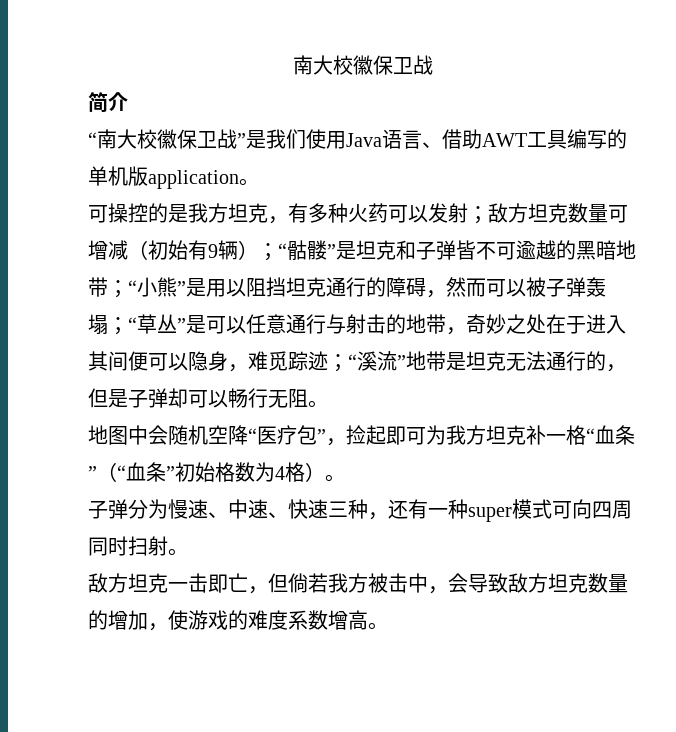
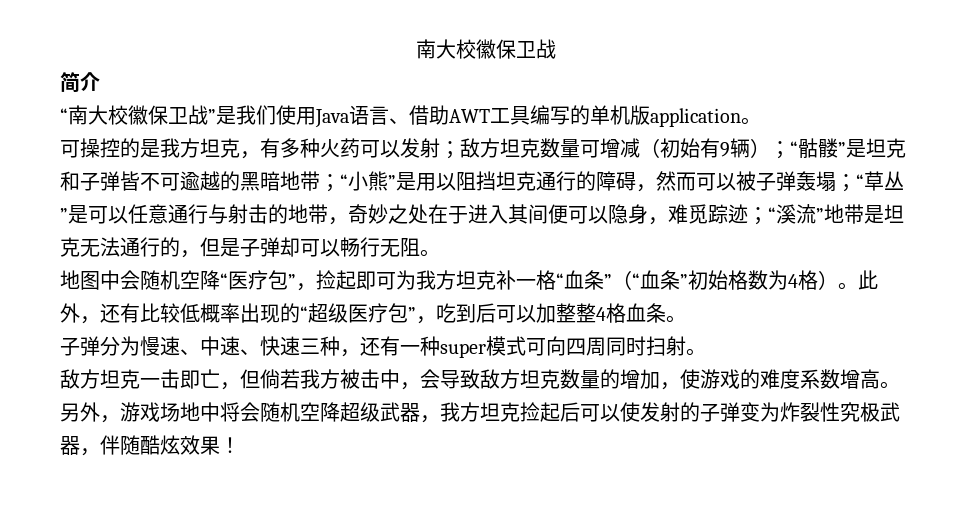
+ 此外，还有比较低概率出现的“超级医疗包”，吃到后可以加整整4格血条。
+ 另外，游戏场地中将会随机空降超级武器，我方坦克捡起后可以使发射的子弹变为炸裂性究极武器，伴随酷炫效果！

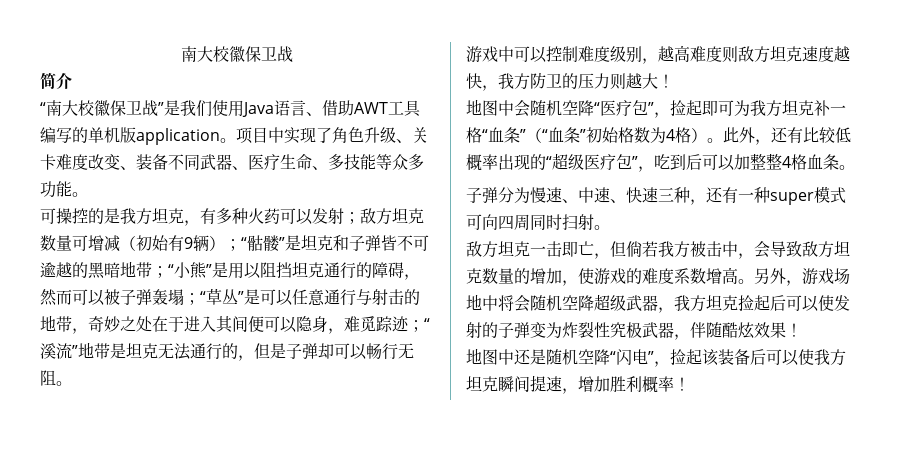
+ 项目中实现了角色升级、关卡难度改变、装备不同武器、医疗生命、多技能等众多功能。
+ 游戏中可以控制难度级别，越高难度则敌方坦克速度越快，我方防卫的压力则越大！
+ 地图中还是随机空降“闪电”，捡起该装备后可以使我方坦克瞬间提速，增加胜利概率！

